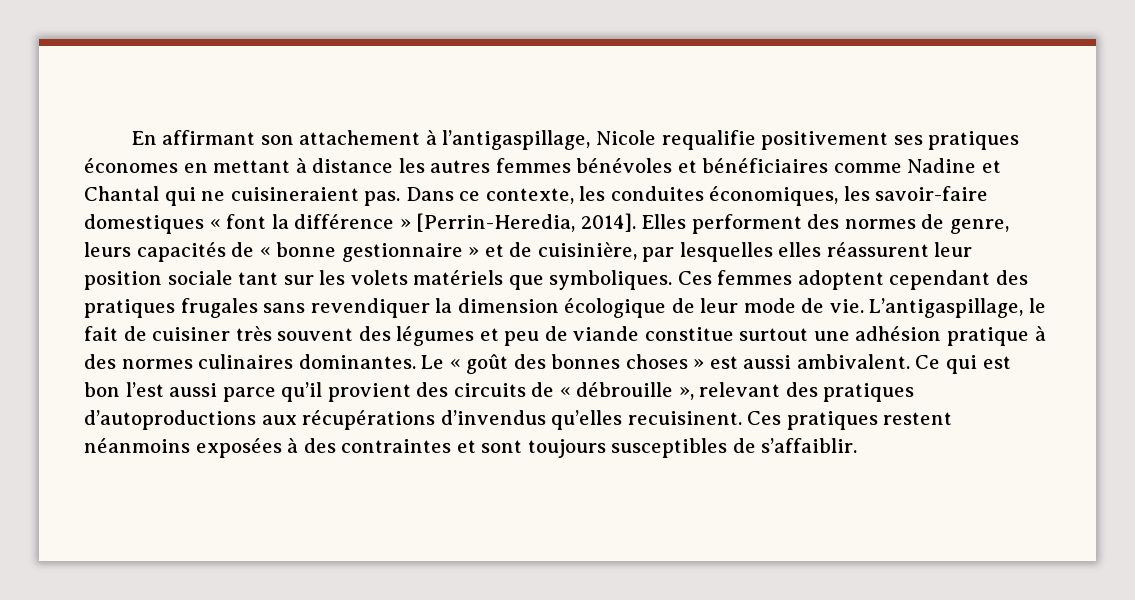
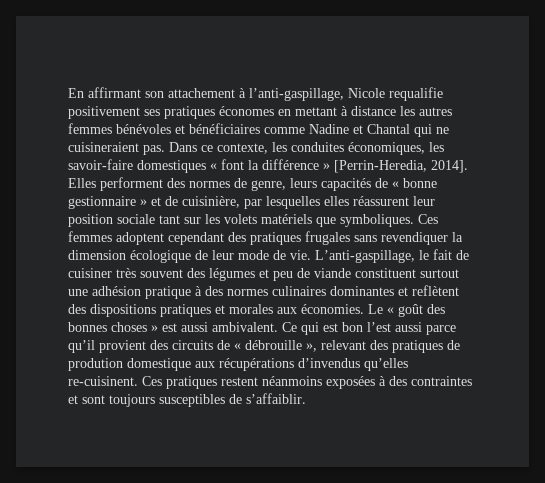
- En affirmant son attachement à l’antigaspillage, Nicole requalifie positivement ses pratiques économes en mettant à distance les autres femmes bénévoles et bénéficiaires comme Nadine et Chantal qui ne cuisineraient pas.
+ En affirmant son attachement à l’anti-gaspillage, Nicole requalifie positivement ses pratiques économes en mettant à distance les autres femmes bénévoles et bénéficiaires comme Nadine et Chantal qui ne cuisineraient pas.
- L’antigaspillage, le fait de cuisiner très souvent des légumes et peu de viande constitue surtout une adhésion pratique à des normes culinaires dominantes.
+ L’anti-gaspillage, le fait de cuisiner très souvent des légumes et peu de viande constituent surtout une adhésion pratique à des normes culinaires dominantes et reflètent des dispositions pratiques et morales aux économies.
- Ce qui est bon l’est aussi parce qu’il provient des circuits de « débrouille », relevant des pratiques d’autoproductions aux récupérations d’invendus qu’elles recuisinent.
+ Ce qui est bon l’est aussi parce qu’il provient des circuits de « débrouille », relevant des pratiques de prodution domestique aux récupérations d’invendus qu’elles re-cuisinent.

